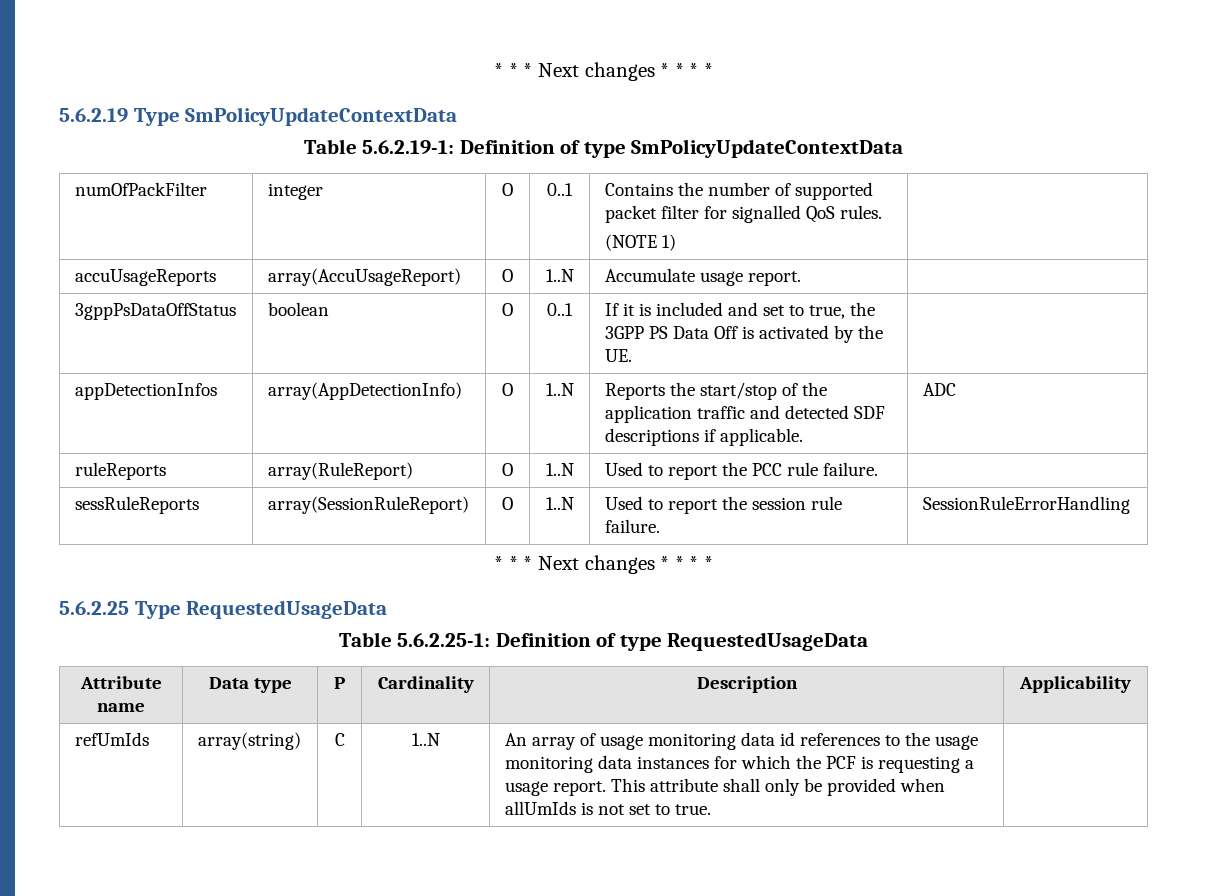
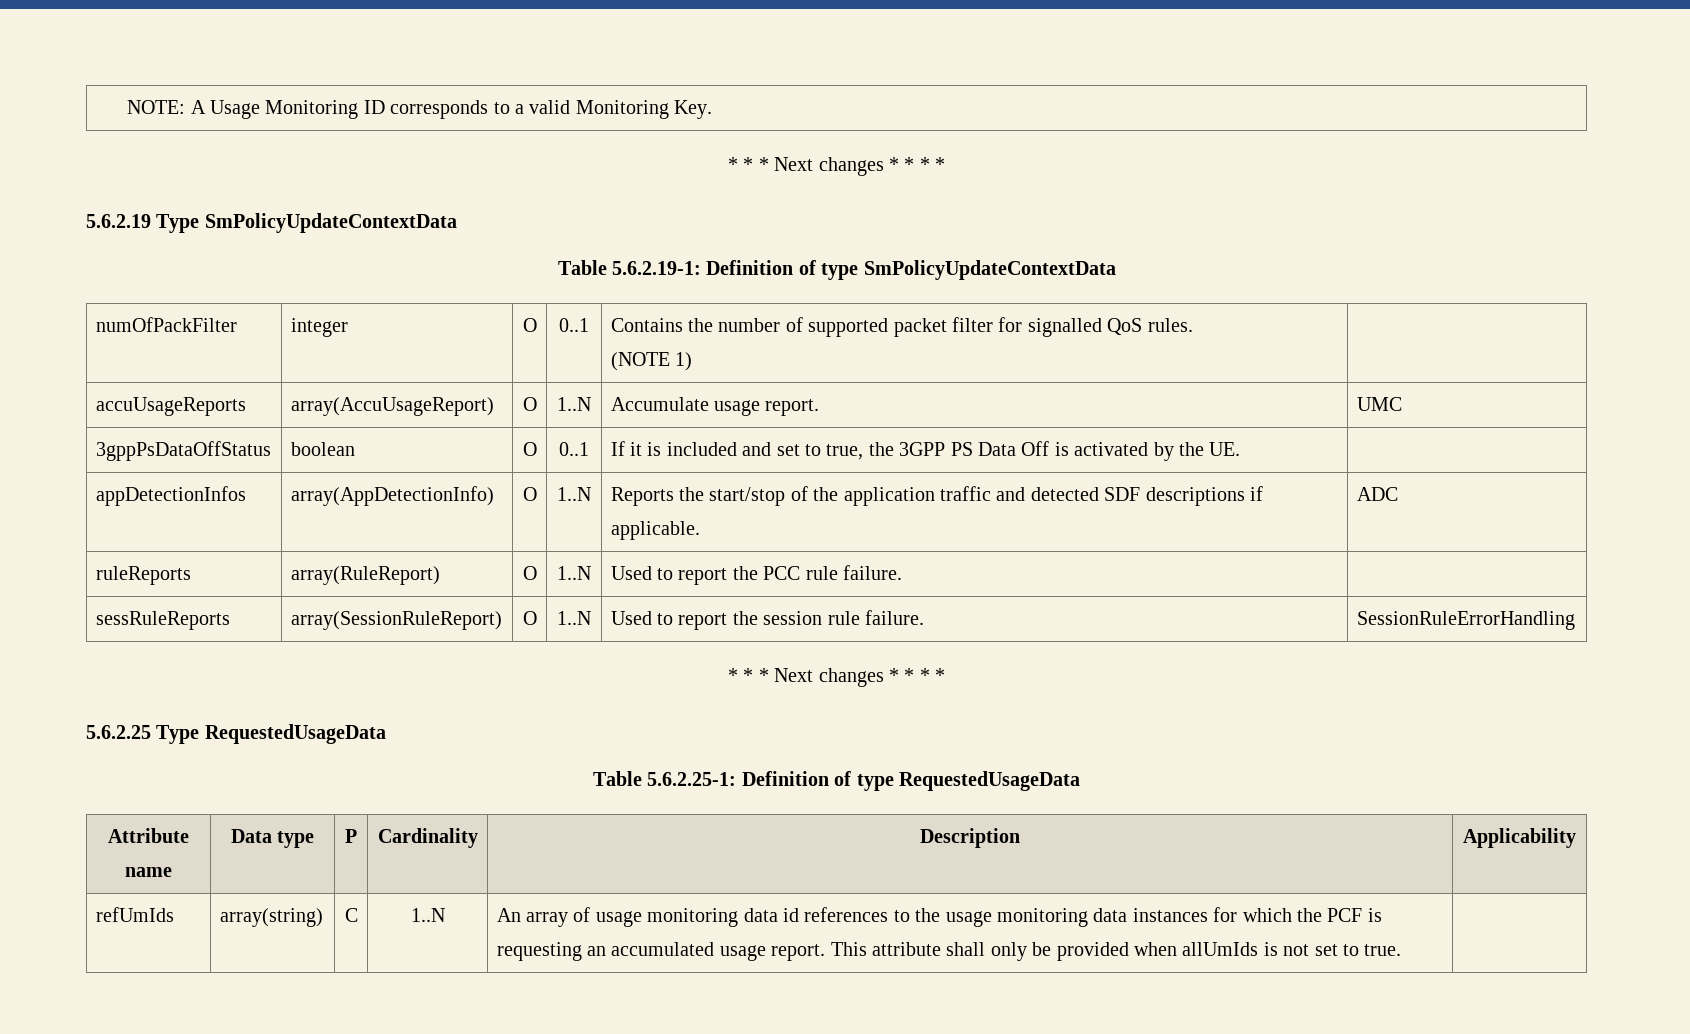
+ NOTE: A Usage Monitoring ID corresponds to a valid Monitoring Key.
- accuUsageReports | array(AccuUsageReport) | O | 1..N | Accumulate usage report. |
+ accuUsageReports | array(AccuUsageReport) | O | 1..N | Accumulate usage report. | UMC
- An array of usage monitoring data id references to the usage monitoring data instances for which the PCF is requesting a usage report.
+ An array of usage monitoring data id references to the usage monitoring data instances for which the PCF is requesting an accumulated usage report.

